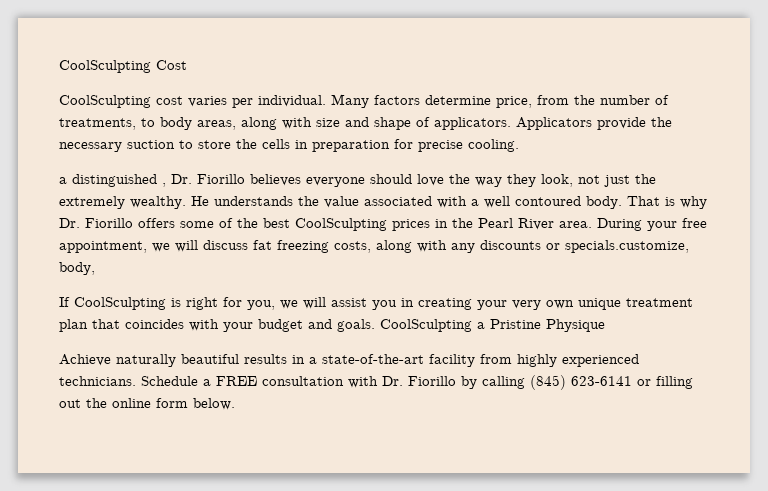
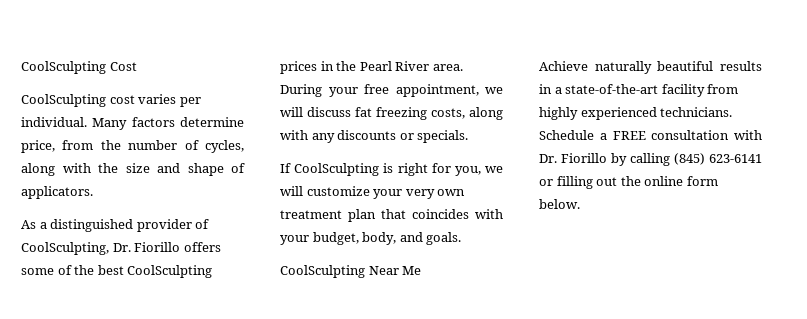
- Many factors determine price, from the number of treatments, to body areas, along with size and shape of applicators. Applicators provide the necessary suction to store the cells in preparation for precise cooling.
- a distinguished , Dr. Fiorillo believes everyone should love the way they look, not just the extremely wealthy. He understands the value associated with a well contoured body. That is why Dr. Fiorillo offers some of the best CoolSculpting prices in the Pearl River area.
+ Many factors determine price, from the number of cycles, along with the size and shape of applicators.
+ As a distinguished provider of CoolSculpting, Dr. Fiorillo offers some of the best CoolSculpting prices in the Pearl River area.
- During your free appointment, we will discuss fat freezing costs, along with any discounts or specials.customize, body,
+ During your free appointment, we will discuss fat freezing costs, along with any discounts or specials.
- If CoolSculpting is right for you, we will assist you in creating your very own unique treatment plan that coincides with your budget and goals. CoolSculpting a Pristine Physique
+ If CoolSculpting is right for you, we will customize your very own treatment plan that coincides with your budget, body, and goals.
+ CoolSculpting Near Me

